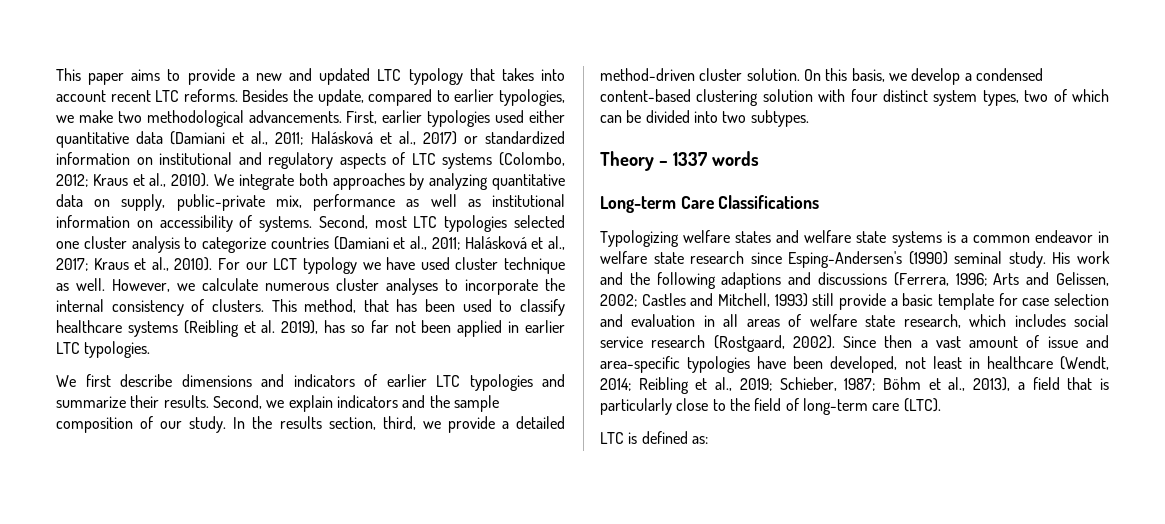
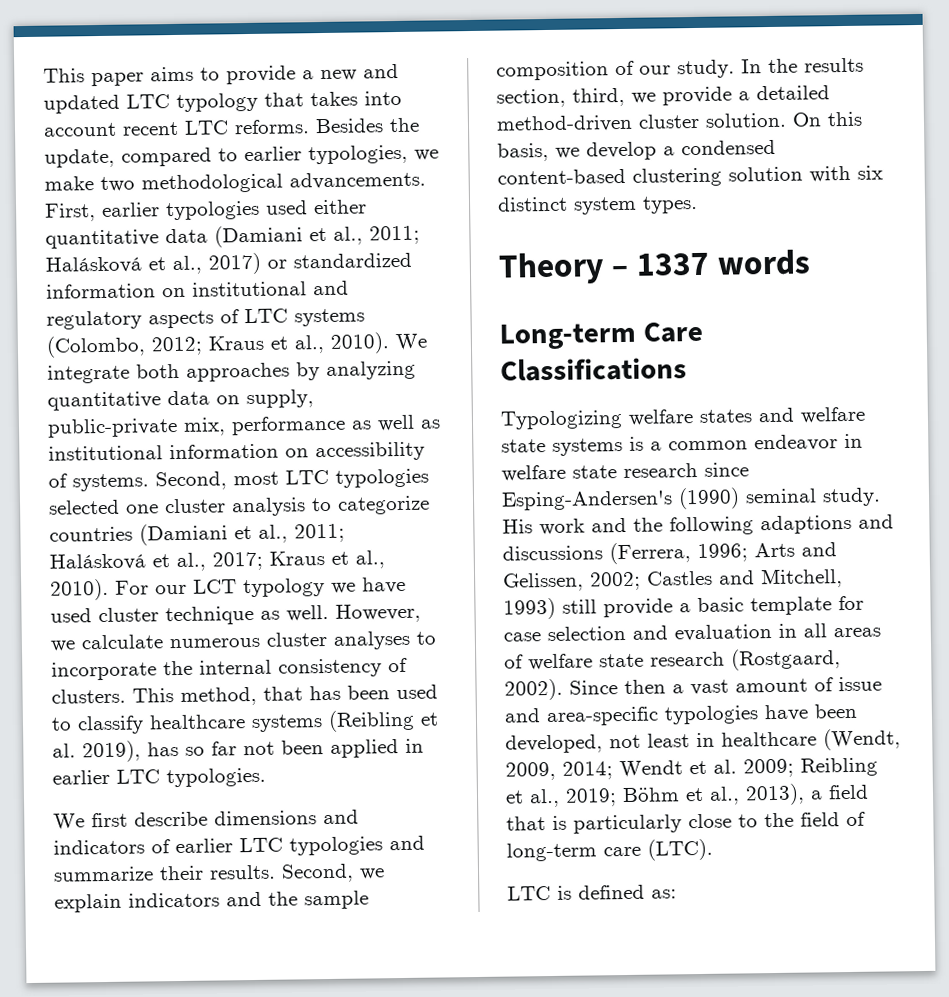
- On this basis, we develop a condensed content-based clustering solution with four distinct system types, two of which can be divided into two subtypes.
+ On this basis, we develop a condensed content-based clustering solution with six distinct system types.
- His work and the following adaptions and discussions (Ferrera, 1996; Arts and Gelissen, 2002; Castles and Mitchell, 1993) still provide a basic template for case selection and evaluation in all areas of welfare state research, which includes social service research (Rostgaard, 2002).
+ His work and the following adaptions and discussions (Ferrera, 1996; Arts and Gelissen, 2002; Castles and Mitchell, 1993) still provide a basic template for case selection and evaluation in all areas of welfare state research (Rostgaard, 2002).
- Since then a vast amount of issue and area-specific typologies have been developed, not least in healthcare (Wendt, 2014; Reibling et al., 2019; Schieber, 1987; Böhm et al., 2013), a field that is particularly close to the field of long-term care (LTC).
+ Since then a vast amount of issue and area-specific typologies have been developed, not least in healthcare (Wendt, 2009, 2014; Wendt et al. 2009; Reibling et al., 2019; Böhm et al., 2013), a field that is particularly close to the field of long-term care (LTC).

